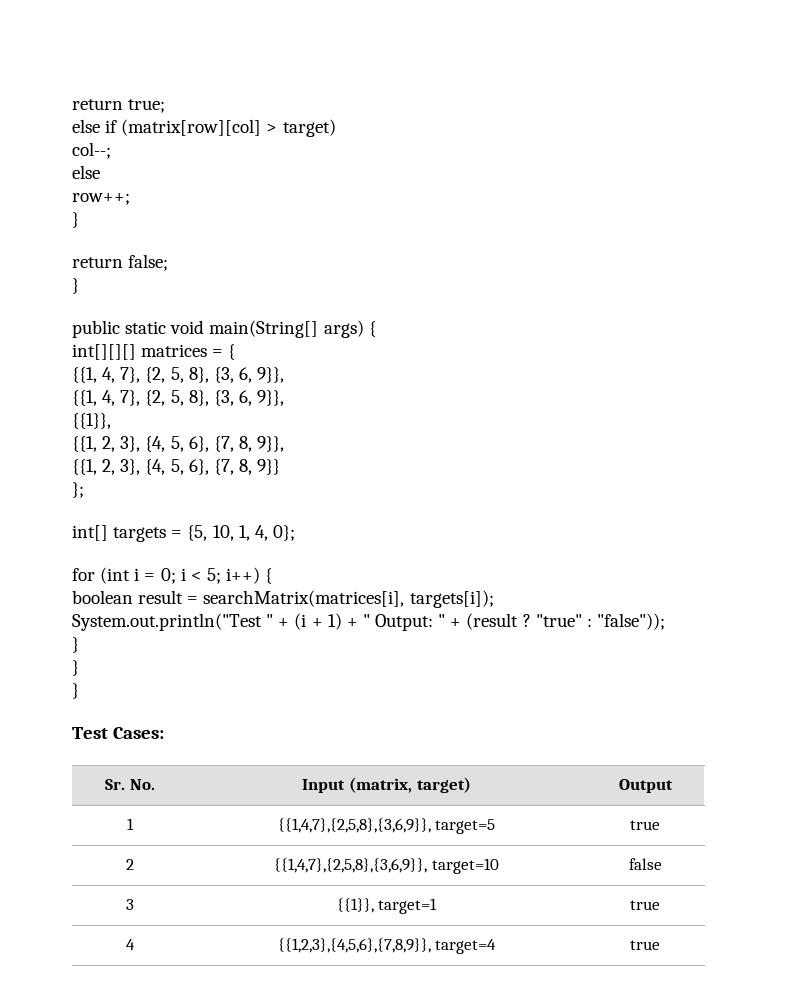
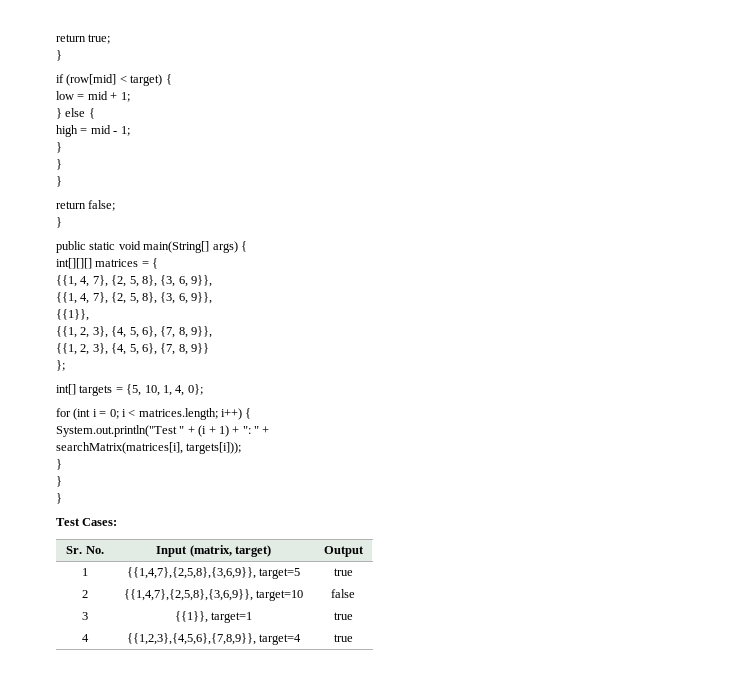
  return true;
- else if (matrix[row][col] > target)
- col--;
- else
- row++;
+ }
+ if (row[mid] < target) {
+ low = mid + 1;
+ } else {
+ high = mid - 1;
+ }
+ }
- for (int i = 0; i < 5; i++) {
+ for (int i = 0; i < matrices.length; i++) {
- boolean result = searchMatrix(matrices[i], targets[i]);
- System.out.println("Test " + (i + 1) + " Output: " + (result ? "true" : "false"));
+ System.out.println("Test " + (i + 1) + ": " +
+ searchMatrix(matrices[i], targets[i]));

